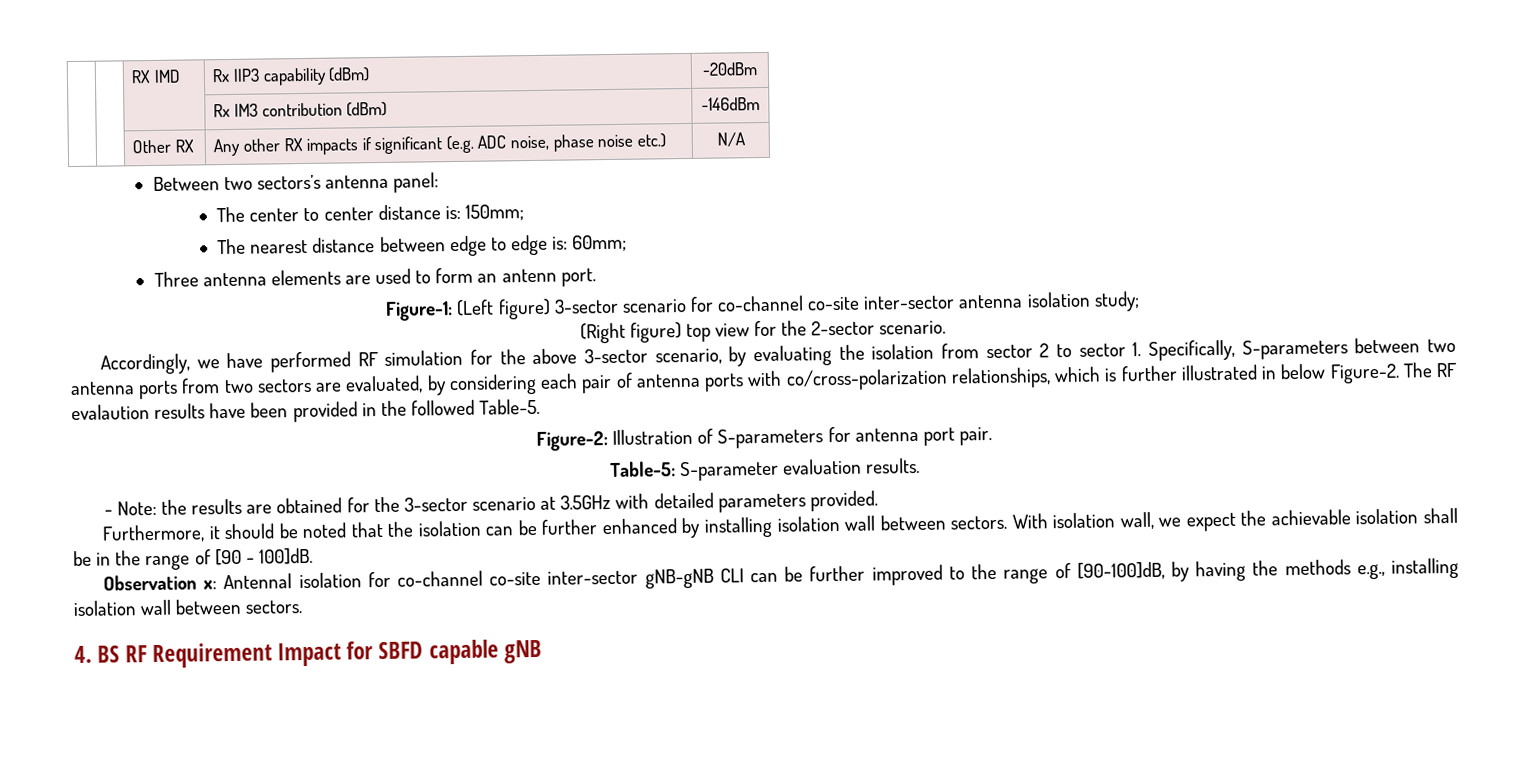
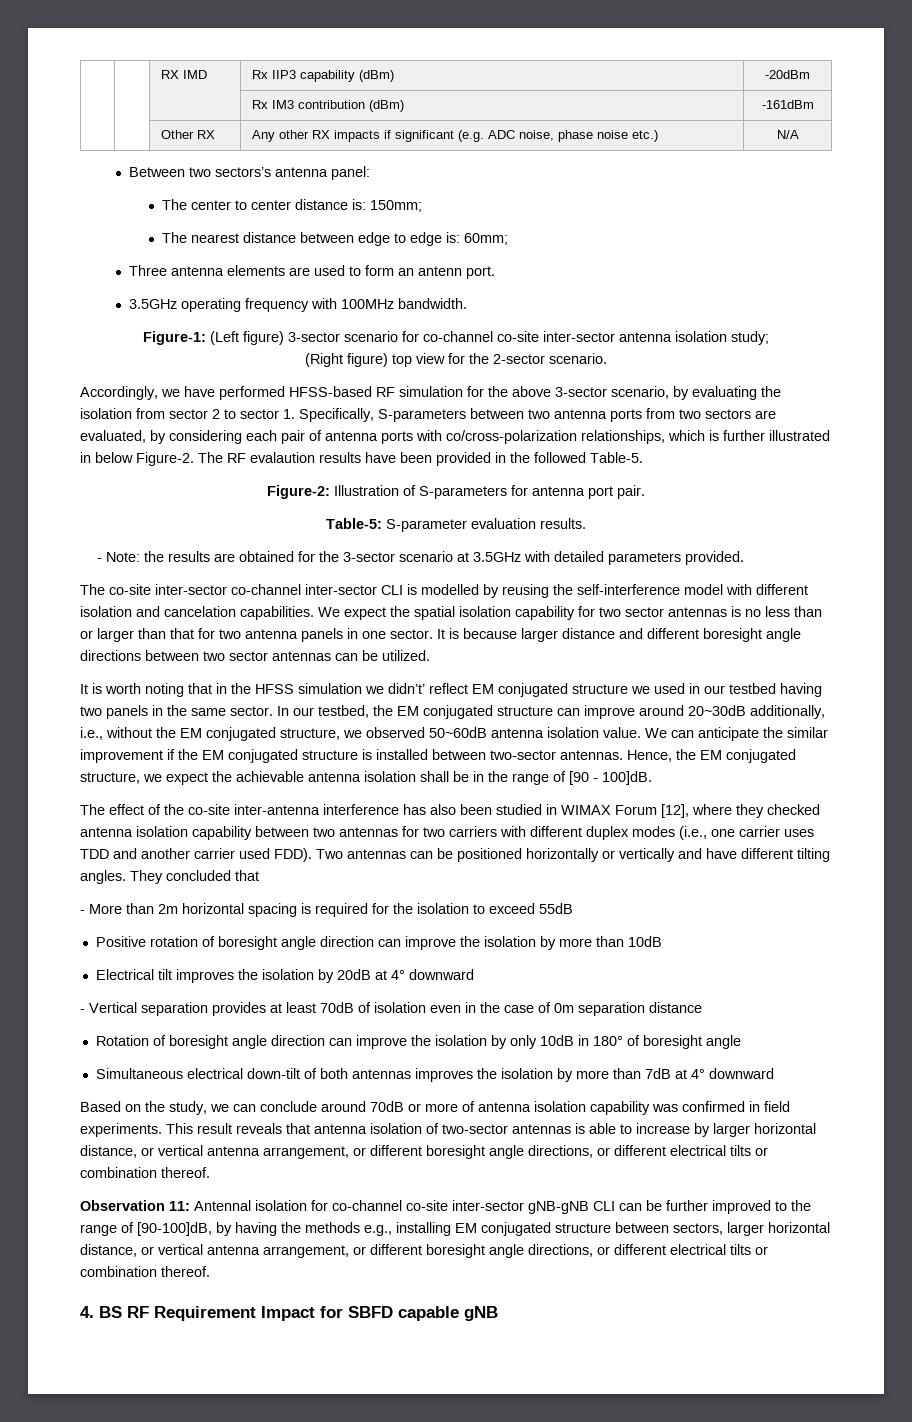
- | | | Rx IM3 contribution (dBm) | -146dBm
+ | | | Rx IM3 contribution (dBm) | -161dBm
+ 3.5GHz operating frequency with 100MHz bandwidth.
- Accordingly, we have performed RF simulation for the above 3-sector scenario, by evaluating the isolation from sector 2 to sector 1. Specifically, S-parameters between two antenna ports from two sectors are evaluated, by considering each pair of antenna ports with co/cross-polarization relationships, which is further illustrated in below Figure-2.
+ Accordingly, we have performed HFSS-based RF simulation for the above 3-sector scenario, by evaluating the isolation from sector 2 to sector 1. Specifically, S-parameters between two antenna ports from two sectors are evaluated, by considering each pair of antenna ports with co/cross-polarization relationships, which is further illustrated in below Figure-2.
- Furthermore, it should be noted that the isolation can be further enhanced by installing isolation wall between sectors. With isolation wall, we expect the achievable isolation shall be in the range of [90 - 100]dB.
+ The co-site inter-sector co-channel inter-sector CLI is modelled by reusing the self-interference model with different isolation and cancelation capabilities. We expect the spatial isolation capability for two sector antennas is no less than or larger than that for two antenna panels in one sector. It is because larger distance and different boresight angle directions between two sector antennas can be utilized.
+ It is worth noting that in the HFSS simulation we didn’t’ reflect EM conjugated structure we used in our testbed having two panels in the same sector. In our testbed, the EM conjugated structure can improve around 20~30dB additionally, i.e., without the EM conjugated structure, we observed 50~60dB antenna isolation value. We can anticipate the similar improvement if the EM conjugated structure is installed between two-sector antennas. Hence, the EM conjugated structure, we expect the achievable antenna isolation shall be in the range of [90 - 100]dB.
+ The effect of the co-site inter-antenna interference has also been studied in WIMAX Forum [12], where they checked antenna isolation capability between two antennas for two carriers with different duplex modes (i.e., one carrier uses TDD and another carrier used FDD). Two antennas can be positioned horizontally or vertically and have different tilting angles. They concluded that
+ - More than 2m horizontal spacing is required for the isolation to exceed 55dB
+ Positive rotation of boresight angle direction can improve the isolation by more than 10dB
+ Electrical tilt improves the isolation by 20dB at 4° downward
+ - Vertical separation provides at least 70dB of isolation even in the case of 0m separation distance
+ Rotation of boresight angle direction can improve the isolation by only 10dB in 180° of boresight angle
+ Simultaneous electrical down-tilt of both antennas improves the isolation by more than 7dB at 4° downward
+ Based on the study, we can conclude around 70dB or more of antenna isolation capability was confirmed in field experiments. This result reveals that antenna isolation of two-sector antennas is able to increase by larger horizontal distance, or vertical antenna arrangement, or different boresight angle directions, or different electrical tilts or combination thereof.
- Observation x: Antennal isolation for co-channel co-site inter-sector gNB-gNB CLI can be further improved to the range of [90-100]dB, by having the methods e.g., installing isolation wall between sectors.
+ Observation 11: Antennal isolation for co-channel co-site inter-sector gNB-gNB CLI can be further improved to the range of [90-100]dB, by having the methods e.g., installing EM conjugated structure between sectors, larger horizontal distance, or vertical antenna arrangement, or different boresight angle directions, or different electrical tilts or combination thereof.

